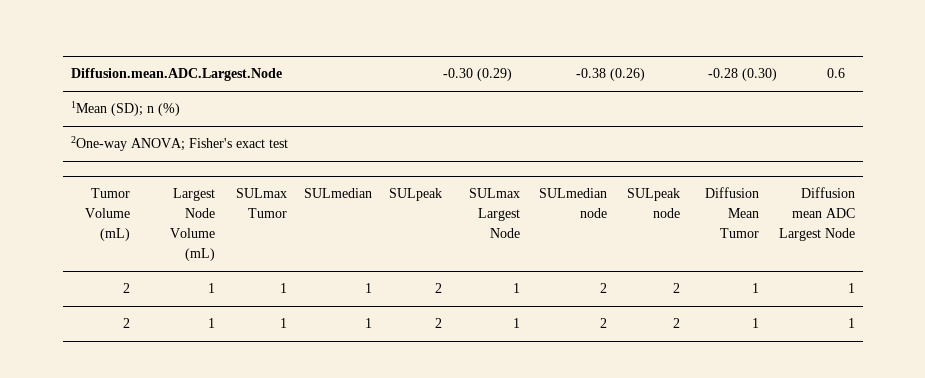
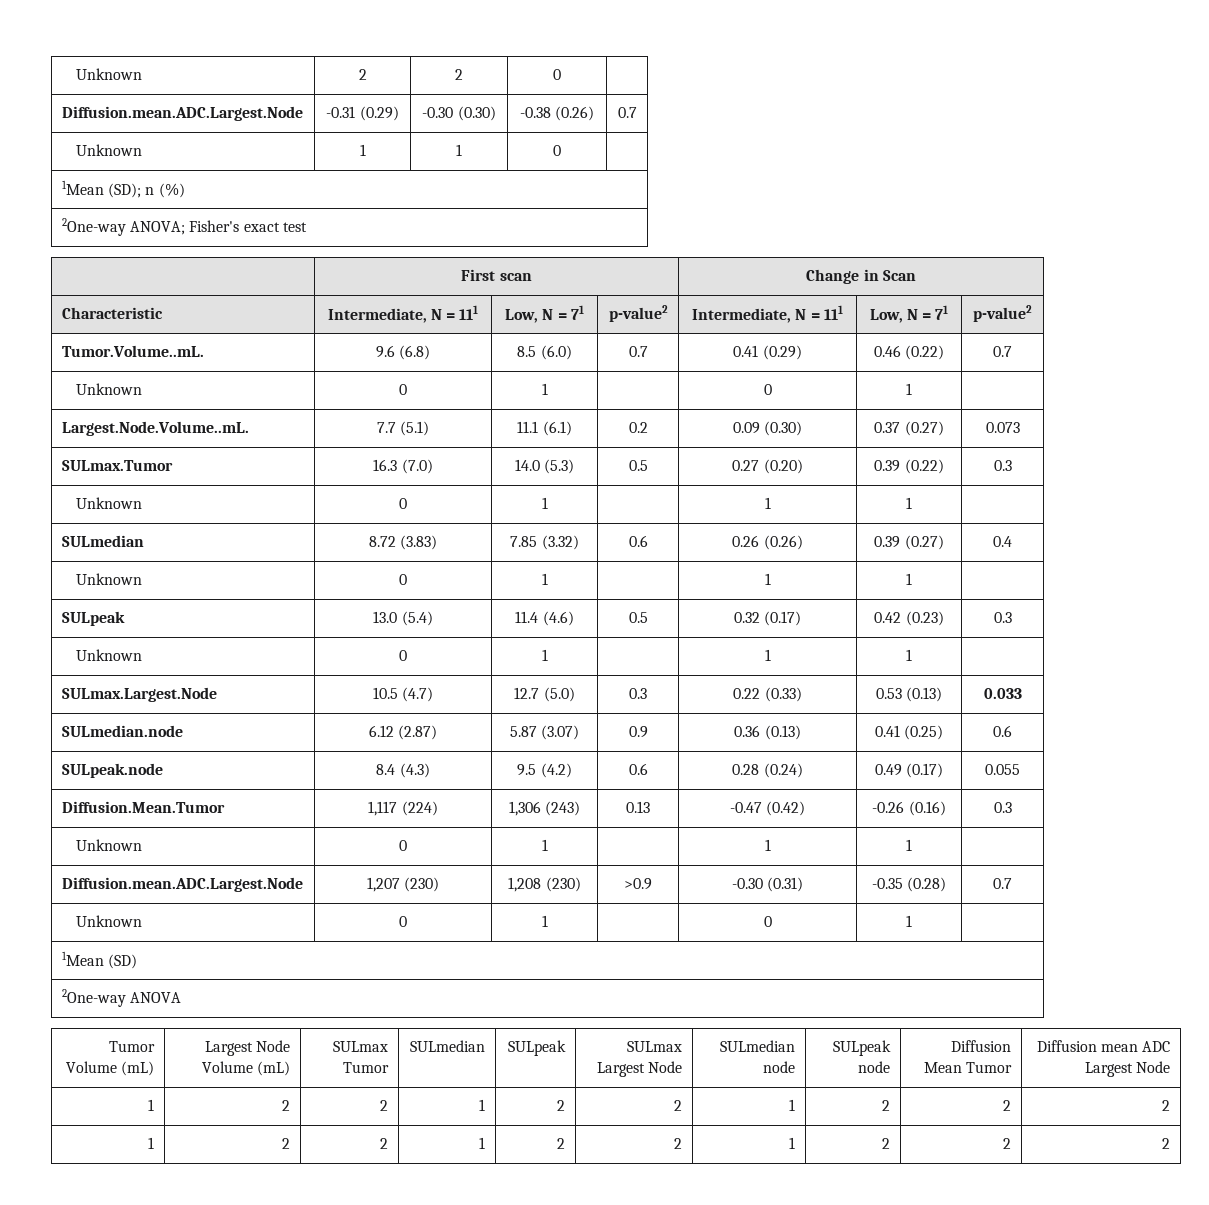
- Diffusion.mean.ADC.Largest.Node | -0.30 (0.29) | -0.38 (0.26) | -0.28 (0.30) | 0.6
+ Unknown | 2 | 2 | 0 |
+ Diffusion.mean.ADC.Largest.Node | -0.31 (0.29) | -0.30 (0.30) | -0.38 (0.26) | 0.7
+ Unknown | 1 | 1 | 0 |
+ | First scan | Change in Scan
+ Characteristic | Intermediate, N = 111 | Low, N = 71 | p-value2 | Intermediate, N = 111 | Low, N = 71 | p-value2
+ Tumor.Volume..mL. | 9.6 (6.8) | 8.5 (6.0) | 0.7 | 0.41 (0.29) | 0.46 (0.22) | 0.7
+ Unknown | 0 | 1 | | 0 | 1 |
+ Largest.Node.Volume..mL. | 7.7 (5.1) | 11.1 (6.1) | 0.2 | 0.09 (0.30) | 0.37 (0.27) | 0.073
+ SULmax.Tumor | 16.3 (7.0) | 14.0 (5.3) | 0.5 | 0.27 (0.20) | 0.39 (0.22) | 0.3
+ Unknown | 0 | 1 | | 1 | 1 |
+ SULmedian | 8.72 (3.83) | 7.85 (3.32) | 0.6 | 0.26 (0.26) | 0.39 (0.27) | 0.4
+ Unknown | 0 | 1 | | 1 | 1 |
+ SULpeak | 13.0 (5.4) | 11.4 (4.6) | 0.5 | 0.32 (0.17) | 0.42 (0.23) | 0.3
+ Unknown | 0 | 1 | | 1 | 1 |
+ SULmax.Largest.Node | 10.5 (4.7) | 12.7 (5.0) | 0.3 | 0.22 (0.33) | 0.53 (0.13) | 0.033
+ SULmedian.node | 6.12 (2.87) | 5.87 (3.07) | 0.9 | 0.36 (0.13) | 0.41 (0.25) | 0.6
+ SULpeak.node | 8.4 (4.3) | 9.5 (4.2) | 0.6 | 0.28 (0.24) | 0.49 (0.17) | 0.055
+ Diffusion.Mean.Tumor | 1,117 (224) | 1,306 (243) | 0.13 | -0.47 (0.42) | -0.26 (0.16) | 0.3
+ Unknown | 0 | 1 | | 1 | 1 |
+ Diffusion.mean.ADC.Largest.Node | 1,207 (230) | 1,208 (230) | >0.9 | -0.30 (0.31) | -0.35 (0.28) | 0.7
+ Unknown | 0 | 1 | | 0 | 1 |
+ 1Mean (SD)
+ 2One-way ANOVA
  Tumor Volume (mL) | Largest Node Volume (mL) | SULmax Tumor | SULmedian | SULpeak | SULmax Largest Node | SULmedian node | SULpeak node | Diffusion Mean Tumor | Diffusion mean ADC Largest Node
- 2 | 1 | 1 | 1 | 2 | 1 | 2 | 2 | 1 | 1
- 2 | 1 | 1 | 1 | 2 | 1 | 2 | 2 | 1 | 1
+ 1 | 2 | 2 | 1 | 2 | 2 | 1 | 2 | 2 | 2
+ 1 | 2 | 2 | 1 | 2 | 2 | 1 | 2 | 2 | 2

